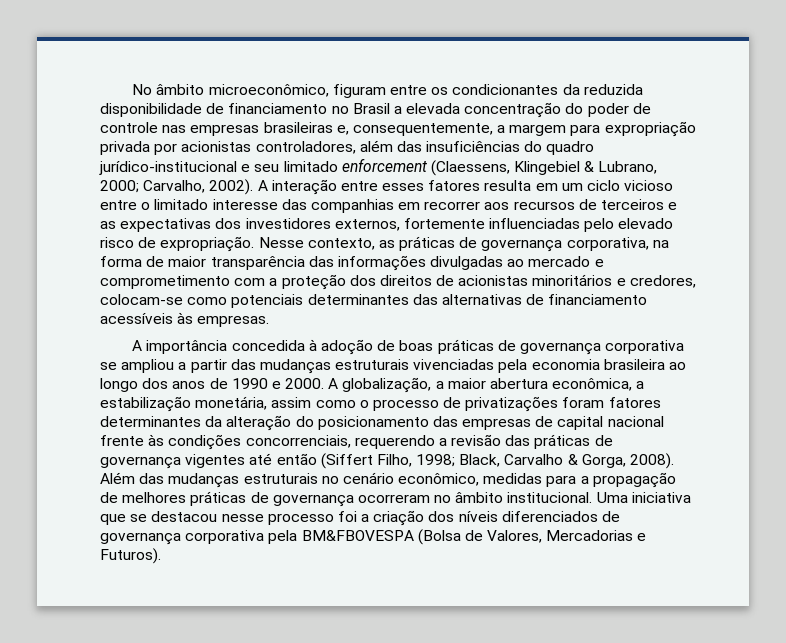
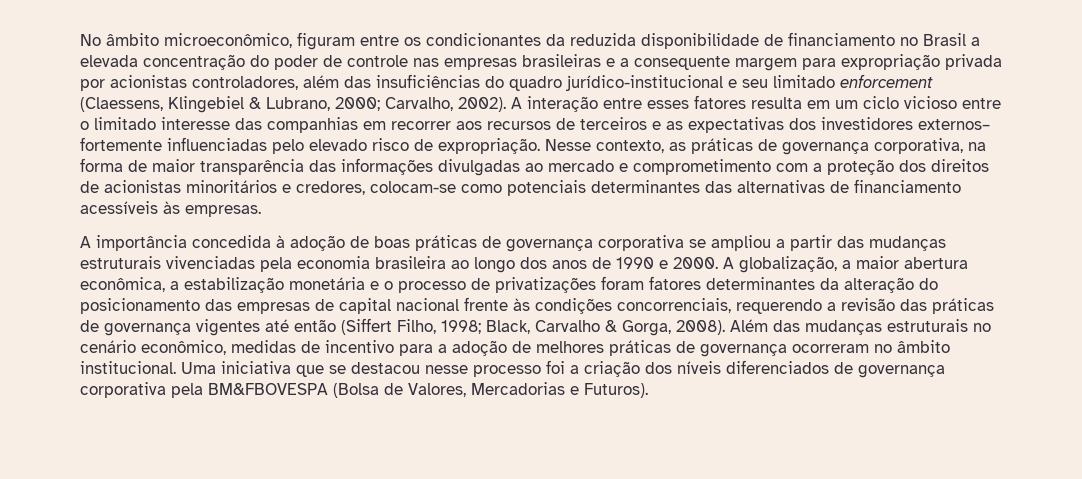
- No âmbito microeconômico, figuram entre os condicionantes da reduzida disponibilidade de financiamento no Brasil a elevada concentração do poder de controle nas empresas brasileiras e, consequentemente, a margem para expropriação privada por acionistas controladores, além das insuficiências do quadro jurídico-institucional e seu limitado enforcement (Claessens, Klingebiel & Lubrano, 2000; Carvalho, 2002).
+ No âmbito microeconômico, figuram entre os condicionantes da reduzida disponibilidade de financiamento no Brasil a elevada concentração do poder de controle nas empresas brasileiras e a consequente margem para expropriação privada por acionistas controladores, além das insuficiências do quadro jurídico-institucional e seu limitado enforcement (Claessens, Klingebiel & Lubrano, 2000; Carvalho, 2002).
- A interação entre esses fatores resulta em um ciclo vicioso entre o limitado interesse das companhias em recorrer aos recursos de terceiros e as expectativas dos investidores externos, fortemente influenciadas pelo elevado risco de expropriação.
+ A interação entre esses fatores resulta em um ciclo vicioso entre o limitado interesse das companhias em recorrer aos recursos de terceiros e as expectativas dos investidores externos– fortemente influenciadas pelo elevado risco de expropriação.
- A globalização, a maior abertura econômica, a estabilização monetária, assim como o processo de privatizações foram fatores determinantes da alteração do posicionamento das empresas de capital nacional frente às condições concorrenciais, requerendo a revisão das práticas de governança vigentes até então (Siffert Filho, 1998; Black, Carvalho & Gorga, 2008).
+ A globalização, a maior abertura econômica, a estabilização monetária e o processo de privatizações foram fatores determinantes da alteração do posicionamento das empresas de capital nacional frente às condições concorrenciais, requerendo a revisão das práticas de governança vigentes até então (Siffert Filho, 1998; Black, Carvalho & Gorga, 2008).
- Além das mudanças estruturais no cenário econômico, medidas para a propagação de melhores práticas de governança ocorreram no âmbito institucional.
+ Além das mudanças estruturais no cenário econômico, medidas de incentivo para a adoção de melhores práticas de governança ocorreram no âmbito institucional.

